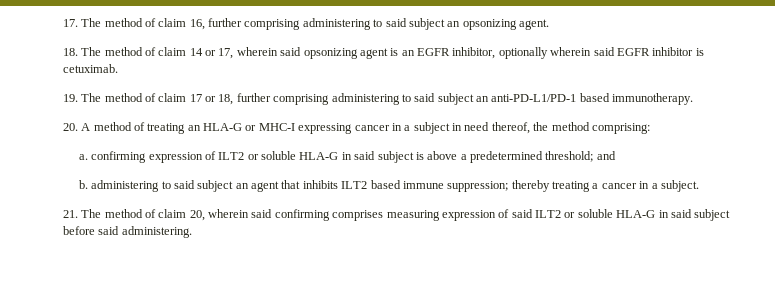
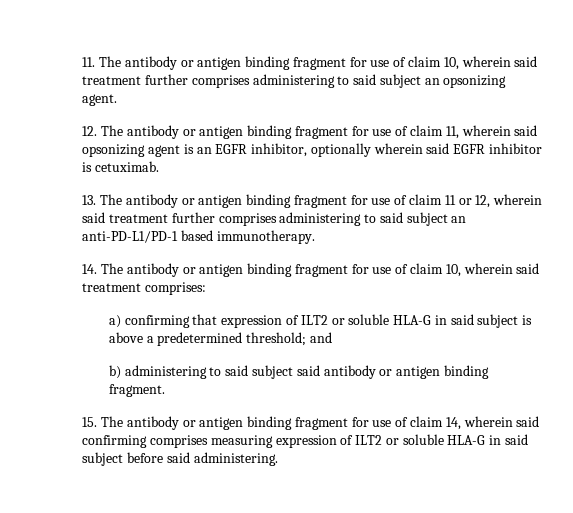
- 17. The method of claim 16, further comprising administering to said subject an opsonizing agent.
+ 11. The antibody or antigen binding fragment for use of claim 10, wherein said treatment further comprises administering to said subject an opsonizing agent.
- 18. The method of claim 14 or 17, wherein said opsonizing agent is an EGFR inhibitor, optionally wherein said EGFR inhibitor is cetuximab.
+ 12. The antibody or antigen binding fragment for use of claim 11, wherein said opsonizing agent is an EGFR inhibitor, optionally wherein said EGFR inhibitor is cetuximab.
- 19. The method of claim 17 or 18, further comprising administering to said subject an anti-PD-L1/PD-1 based immunotherapy.
+ 13. The antibody or antigen binding fragment for use of claim 11 or 12, wherein said treatment further comprises administering to said subject an anti-PD-L1/PD-1 based immunotherapy.
- 20. A method of treating an HLA-G or MHC-I expressing cancer in a subject in need thereof, the method comprising:
- a. confirming expression of ILT2 or soluble HLA-G in said subject is above a predetermined threshold; and
+ 14. The antibody or antigen binding fragment for use of claim 10, wherein said treatment comprises:
+ a) confirming that expression of ILT2 or soluble HLA-G in said subject is above a predetermined threshold; and
- b. administering to said subject an agent that inhibits ILT2 based immune suppression; thereby treating a cancer in a subject.
- 21. The method of claim 20, wherein said confirming comprises measuring expression of said ILT2 or soluble HLA-G in said subject before said administering.
+ b) administering to said subject said antibody or antigen binding fragment.
+ 15. The antibody or antigen binding fragment for use of claim 14, wherein said confirming comprises measuring expression of ILT2 or soluble HLA-G in said subject before said administering.

